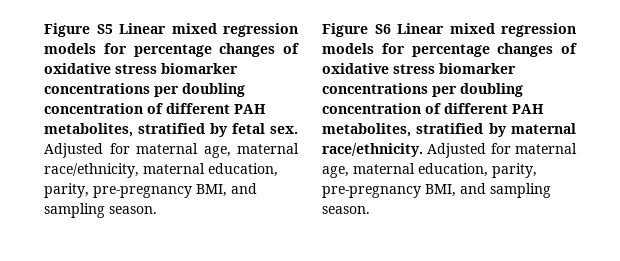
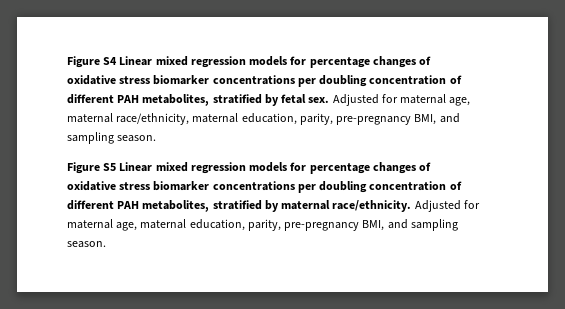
- Figure S5 Linear mixed regression models for percentage changes of oxidative stress biomarker concentrations per doubling concentration of different PAH metabolites, stratified by fetal sex.
+ Figure S4 Linear mixed regression models for percentage changes of oxidative stress biomarker concentrations per doubling concentration of different PAH metabolites, stratified by fetal sex.
- Figure S6 Linear mixed regression models for percentage changes of oxidative stress biomarker concentrations per doubling concentration of different PAH metabolites, stratified by maternal race/ethnicity.
+ Figure S5 Linear mixed regression models for percentage changes of oxidative stress biomarker concentrations per doubling concentration of different PAH metabolites, stratified by maternal race/ethnicity.

